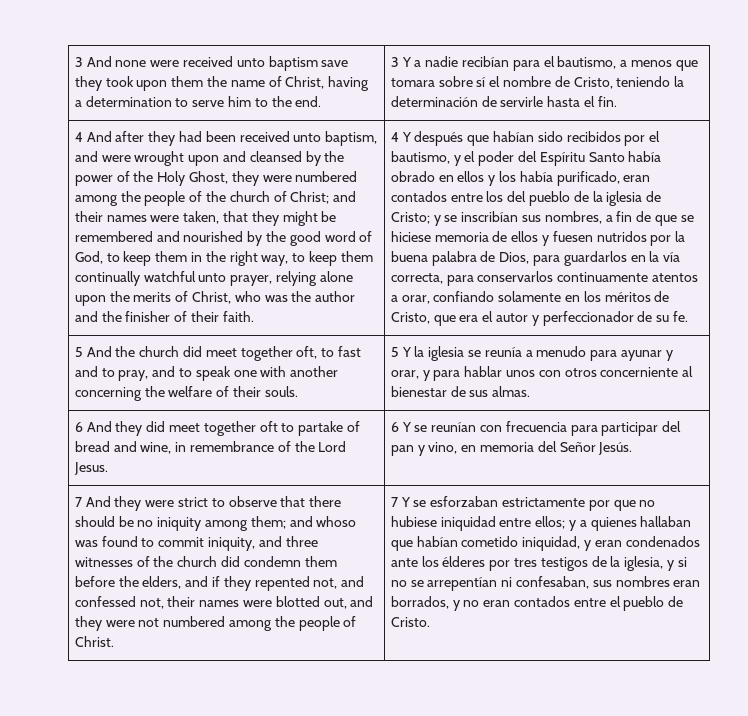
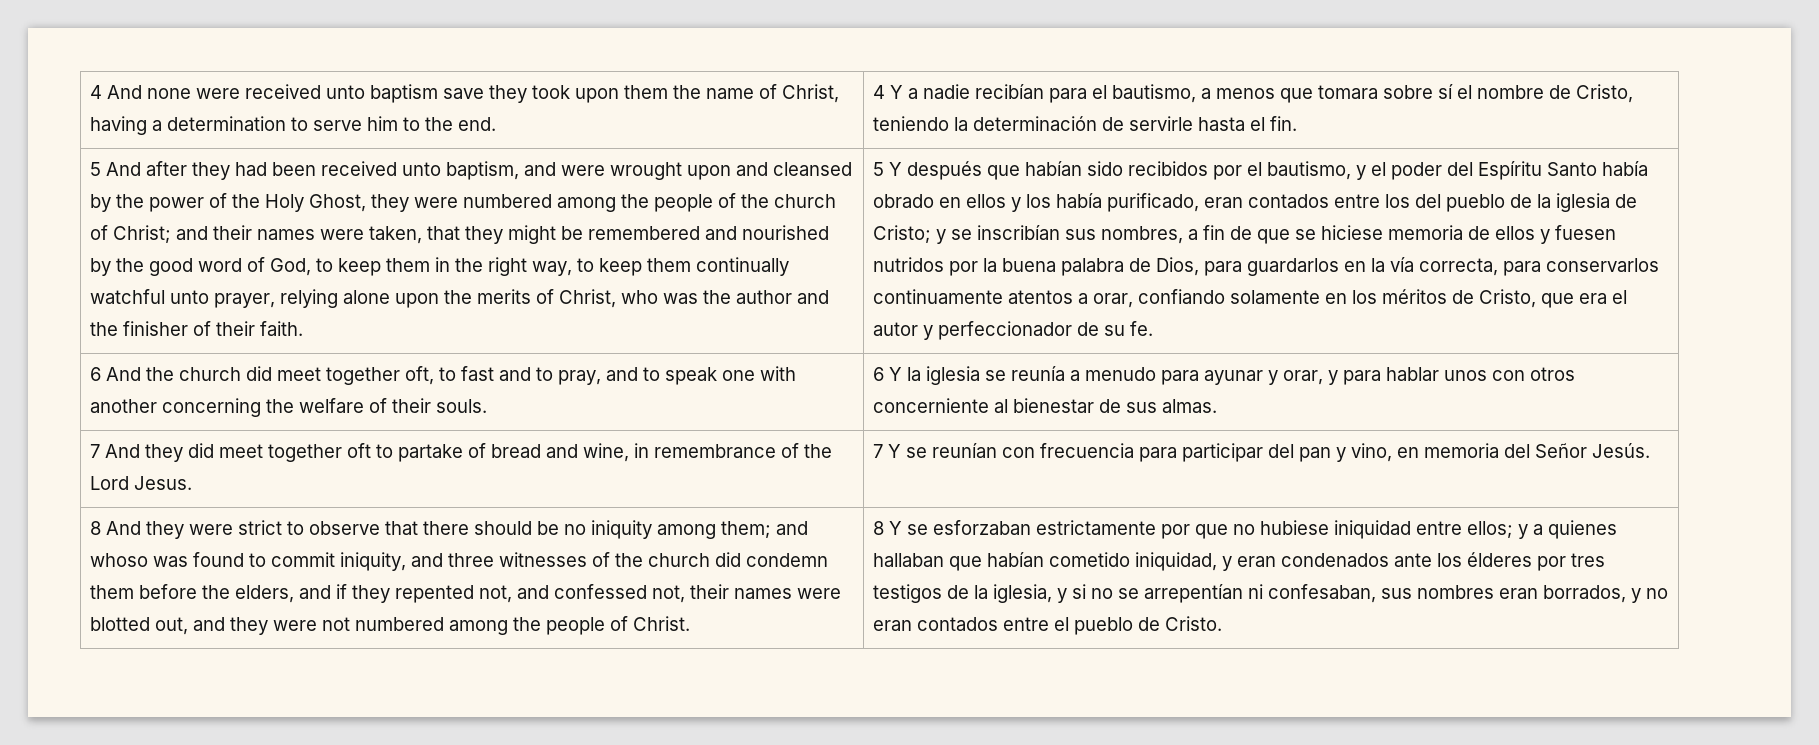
- 3 And none were received unto baptism save they took upon them the name of Christ, having a determination to serve him to the end.
+ 4 And none were received unto baptism save they took upon them the name of Christ, having a determination to serve him to the end.
- 3 Y a nadie recibían para el bautismo, a menos que tomara sobre sí el nombre de Cristo, teniendo la determinación de servirle hasta el fin.
+ 4 Y a nadie recibían para el bautismo, a menos que tomara sobre sí el nombre de Cristo, teniendo la determinación de servirle hasta el fin.
- 4 And after they had been received unto baptism, and were wrought upon and cleansed by the power of the Holy Ghost, they were numbered among the people of the church of Christ;
+ 5 And after they had been received unto baptism, and were wrought upon and cleansed by the power of the Holy Ghost, they were numbered among the people of the church of Christ;
- 4 Y después que habían sido recibidos por el bautismo, y el poder del Espíritu Santo había obrado en ellos y los había purificado, eran contados entre los del pueblo de la iglesia de Cristo;
+ 5 Y después que habían sido recibidos por el bautismo, y el poder del Espíritu Santo había obrado en ellos y los había purificado, eran contados entre los del pueblo de la iglesia de Cristo;
- 5 And the church did meet together oft, to fast and to pray, and to speak one with another concerning the welfare of their souls.
+ 6 And the church did meet together oft, to fast and to pray, and to speak one with another concerning the welfare of their souls.
- 5 Y la iglesia se reunía a menudo para ayunar y orar, y para hablar unos con otros concerniente al bienestar de sus almas.
+ 6 Y la iglesia se reunía a menudo para ayunar y orar, y para hablar unos con otros concerniente al bienestar de sus almas.
- 6 And they did meet together oft to partake of bread and wine, in remembrance of the Lord Jesus. | 6 Y se reunían con frecuencia para participar del pan y vino, en memoria del Señor Jesús.
+ 7 And they did meet together oft to partake of bread and wine, in remembrance of the Lord Jesus. | 7 Y se reunían con frecuencia para participar del pan y vino, en memoria del Señor Jesús.
- 7 And they were strict to observe that there should be no iniquity among them; and whoso was found to commit iniquity, and three witnesses of the church did condemn them before the elders, and if they repented not, and confessed not, their names were blotted out, and they were not numbered among the people of Christ.
+ 8 And they were strict to observe that there should be no iniquity among them; and whoso was found to commit iniquity, and three witnesses of the church did condemn them before the elders, and if they repented not, and confessed not, their names were blotted out, and they were not numbered among the people of Christ.
- 7 Y se esforzaban estrictamente por que no hubiese iniquidad entre ellos; y a quienes hallaban que habían cometido iniquidad, y eran condenados ante los élderes por tres testigos de la iglesia, y si no se arrepentían ni confesaban, sus nombres eran borrados, y no eran contados entre el pueblo de Cristo.
+ 8 Y se esforzaban estrictamente por que no hubiese iniquidad entre ellos; y a quienes hallaban que habían cometido iniquidad, y eran condenados ante los élderes por tres testigos de la iglesia, y si no se arrepentían ni confesaban, sus nombres eran borrados, y no eran contados entre el pueblo de Cristo.

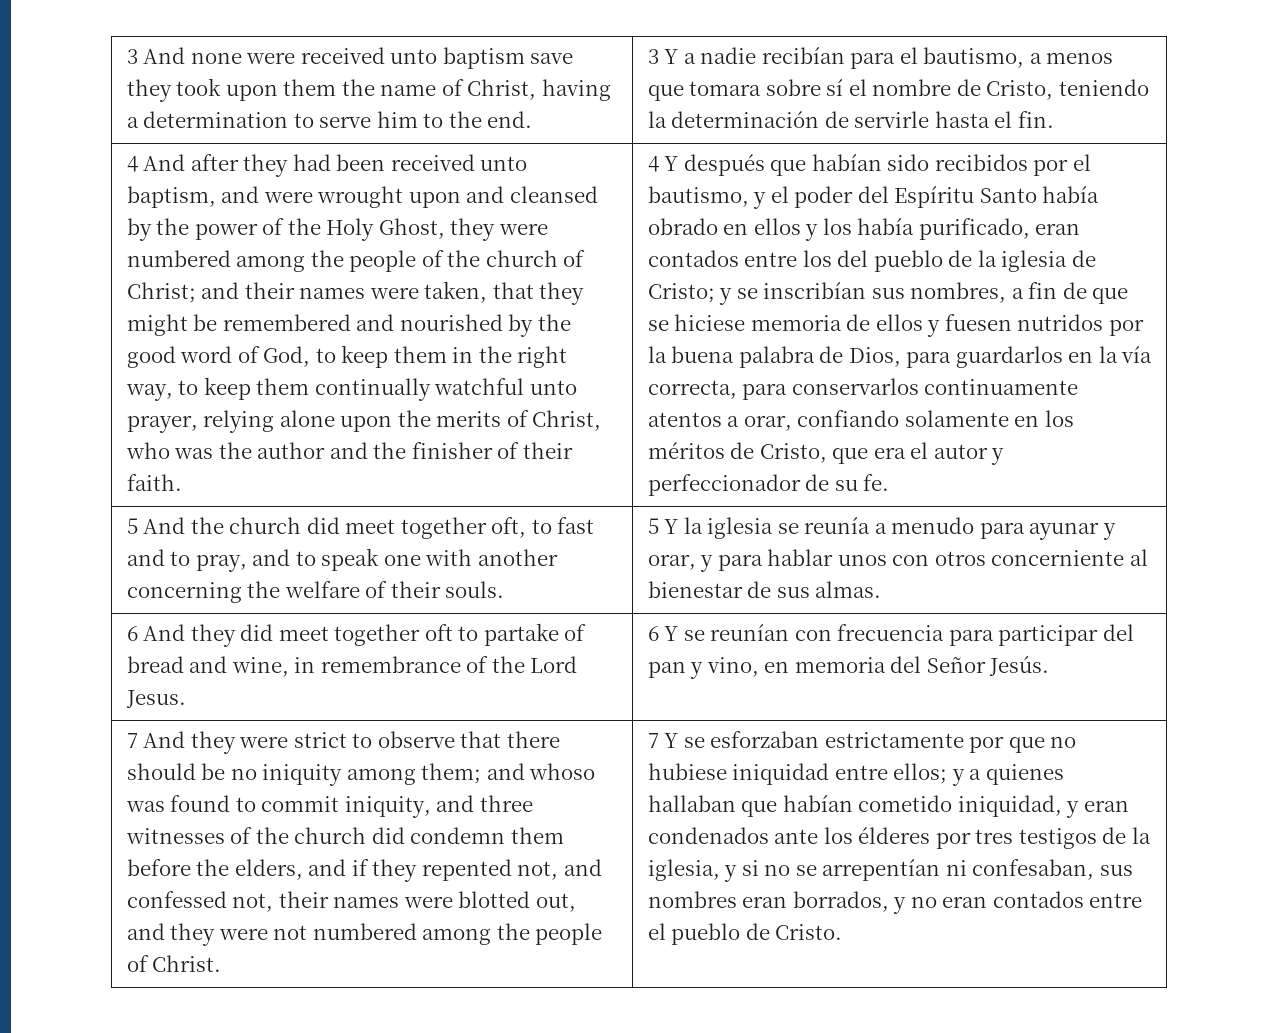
- 4 And none were received unto baptism save they took upon them the name of Christ, having a determination to serve him to the end.
+ 3 And none were received unto baptism save they took upon them the name of Christ, having a determination to serve him to the end.
- 4 Y a nadie recibían para el bautismo, a menos que tomara sobre sí el nombre de Cristo, teniendo la determinación de servirle hasta el fin.
+ 3 Y a nadie recibían para el bautismo, a menos que tomara sobre sí el nombre de Cristo, teniendo la determinación de servirle hasta el fin.
- 5 And after they had been received unto baptism, and were wrought upon and cleansed by the power of the Holy Ghost, they were numbered among the people of the church of Christ;
+ 4 And after they had been received unto baptism, and were wrought upon and cleansed by the power of the Holy Ghost, they were numbered among the people of the church of Christ;
- 5 Y después que habían sido recibidos por el bautismo, y el poder del Espíritu Santo había obrado en ellos y los había purificado, eran contados entre los del pueblo de la iglesia de Cristo;
+ 4 Y después que habían sido recibidos por el bautismo, y el poder del Espíritu Santo había obrado en ellos y los había purificado, eran contados entre los del pueblo de la iglesia de Cristo;
- 6 And the church did meet together oft, to fast and to pray, and to speak one with another concerning the welfare of their souls.
+ 5 And the church did meet together oft, to fast and to pray, and to speak one with another concerning the welfare of their souls.
- 6 Y la iglesia se reunía a menudo para ayunar y orar, y para hablar unos con otros concerniente al bienestar de sus almas.
+ 5 Y la iglesia se reunía a menudo para ayunar y orar, y para hablar unos con otros concerniente al bienestar de sus almas.
- 7 And they did meet together oft to partake of bread and wine, in remembrance of the Lord Jesus. | 7 Y se reunían con frecuencia para participar del pan y vino, en memoria del Señor Jesús.
+ 6 And they did meet together oft to partake of bread and wine, in remembrance of the Lord Jesus. | 6 Y se reunían con frecuencia para participar del pan y vino, en memoria del Señor Jesús.
- 8 And they were strict to observe that there should be no iniquity among them; and whoso was found to commit iniquity, and three witnesses of the church did condemn them before the elders, and if they repented not, and confessed not, their names were blotted out, and they were not numbered among the people of Christ.
+ 7 And they were strict to observe that there should be no iniquity among them; and whoso was found to commit iniquity, and three witnesses of the church did condemn them before the elders, and if they repented not, and confessed not, their names were blotted out, and they were not numbered among the people of Christ.
- 8 Y se esforzaban estrictamente por que no hubiese iniquidad entre ellos; y a quienes hallaban que habían cometido iniquidad, y eran condenados ante los élderes por tres testigos de la iglesia, y si no se arrepentían ni confesaban, sus nombres eran borrados, y no eran contados entre el pueblo de Cristo.
+ 7 Y se esforzaban estrictamente por que no hubiese iniquidad entre ellos; y a quienes hallaban que habían cometido iniquidad, y eran condenados ante los élderes por tres testigos de la iglesia, y si no se arrepentían ni confesaban, sus nombres eran borrados, y no eran contados entre el pueblo de Cristo.

